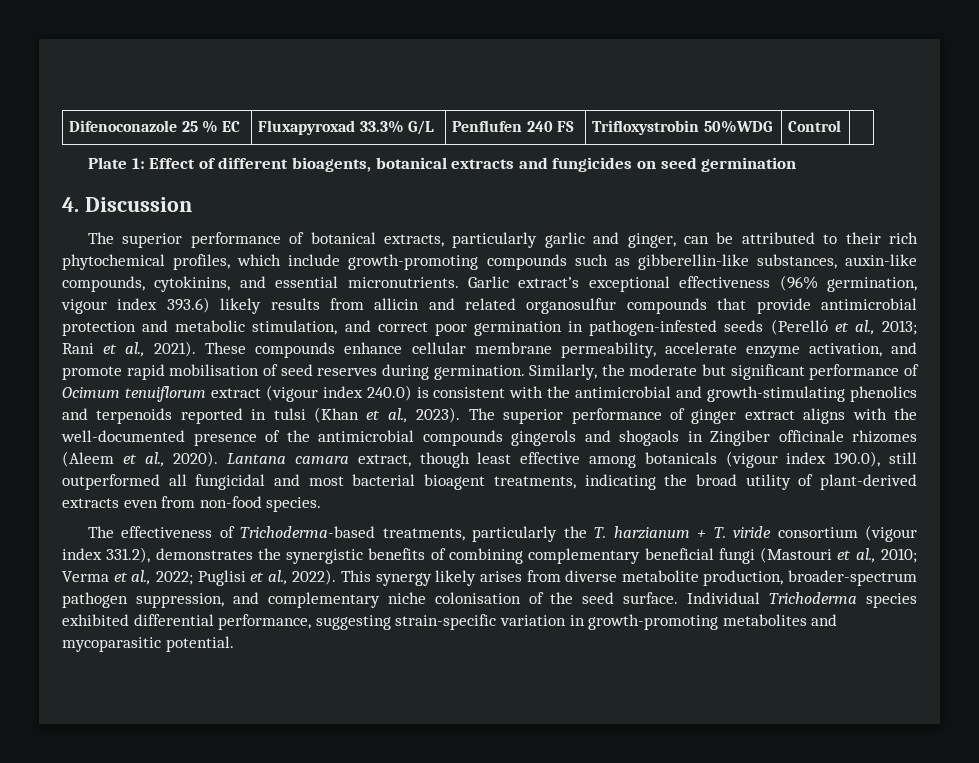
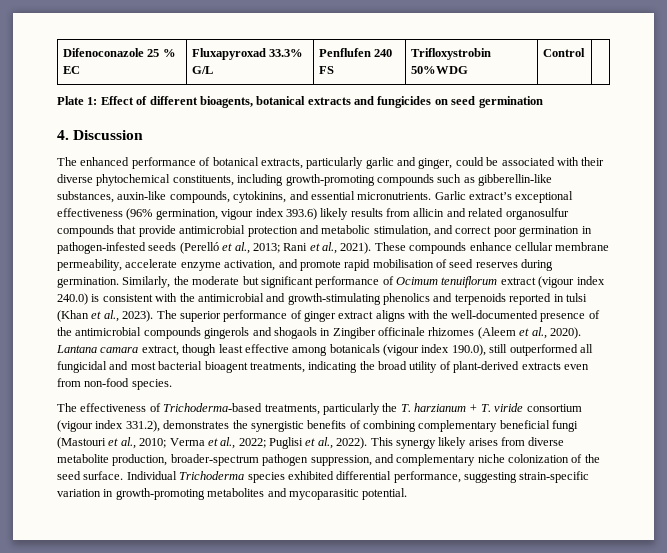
- The superior performance of botanical extracts, particularly garlic and ginger, can be attributed to their rich phytochemical profiles, which include growth-promoting compounds such as gibberellin-like substances, auxin-like compounds, cytokinins, and essential micronutrients.
+ The enhanced performance of botanical extracts, particularly garlic and ginger, could be associated with their diverse phytochemical constituents, including growth-promoting compounds such as gibberellin-like substances, auxin-like compounds, cytokinins, and essential micronutrients.
- This synergy likely arises from diverse metabolite production, broader-spectrum pathogen suppression, and complementary niche colonisation of the seed surface.
+ This synergy likely arises from diverse metabolite production, broader-spectrum pathogen suppression, and complementary niche colonization of the seed surface.

